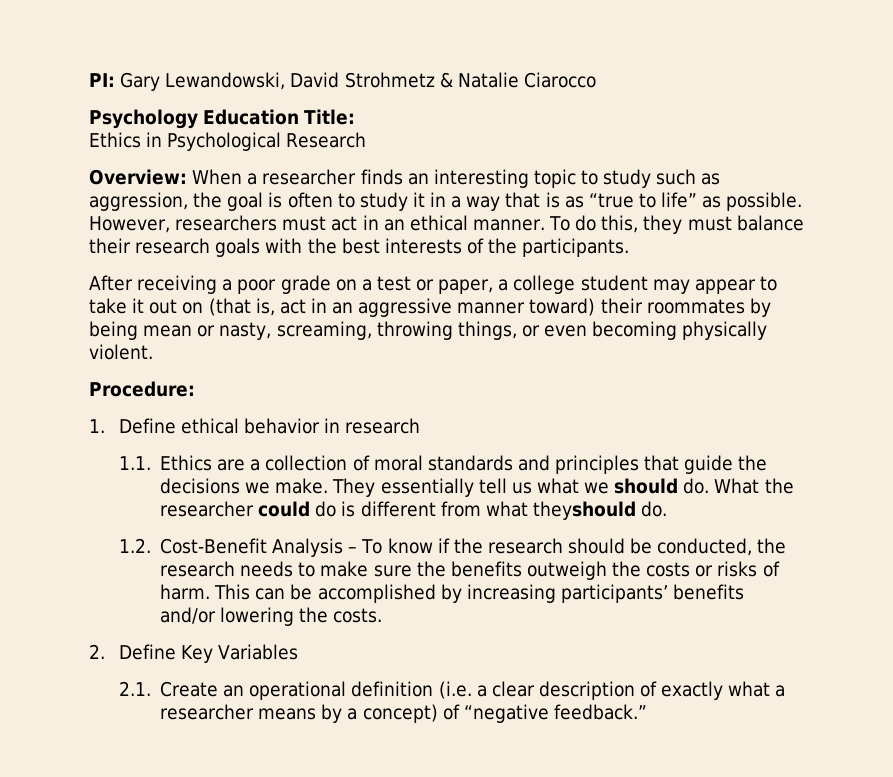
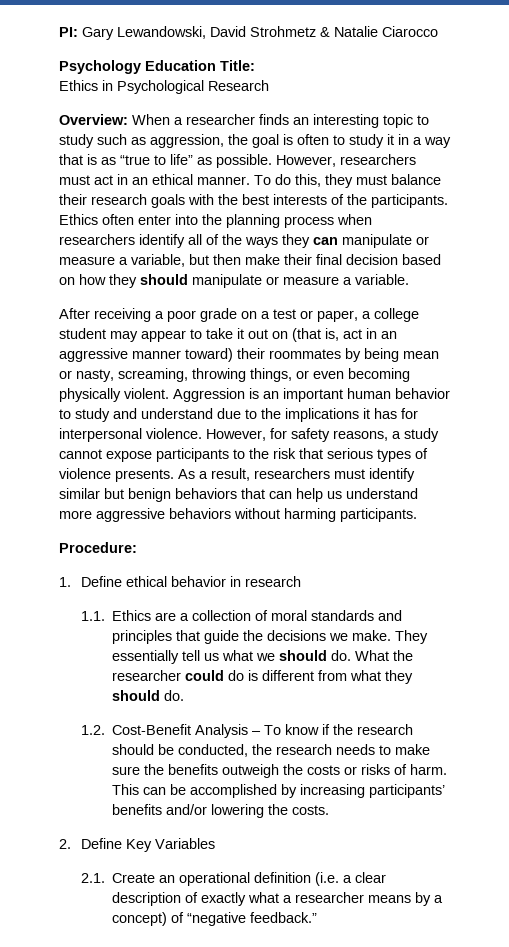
+ Ethics often enter into the planning process when researchers identify all of the ways they can manipulate or measure a variable, but then make their final decision based on how they should manipulate or measure a variable.
+ Aggression is an important human behavior to study and understand due to the implications it has for interpersonal violence. However, for safety reasons, a study cannot expose participants to the risk that serious types of violence presents. As a result, researchers must identify similar but benign behaviors that can help us understand more aggressive behaviors without harming participants.
- What the researcher could do is different from what theyshould do.
+ What the researcher could do is different from what they should do.

